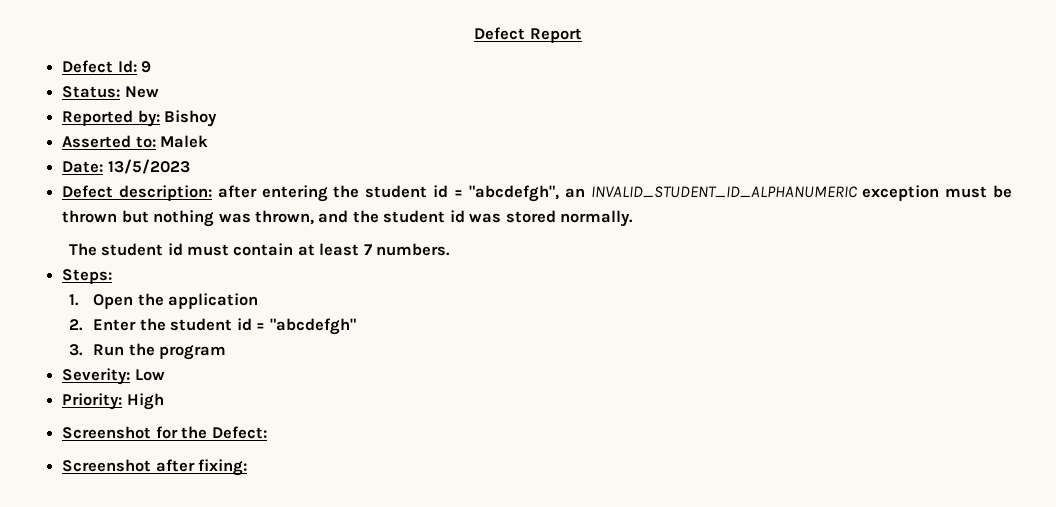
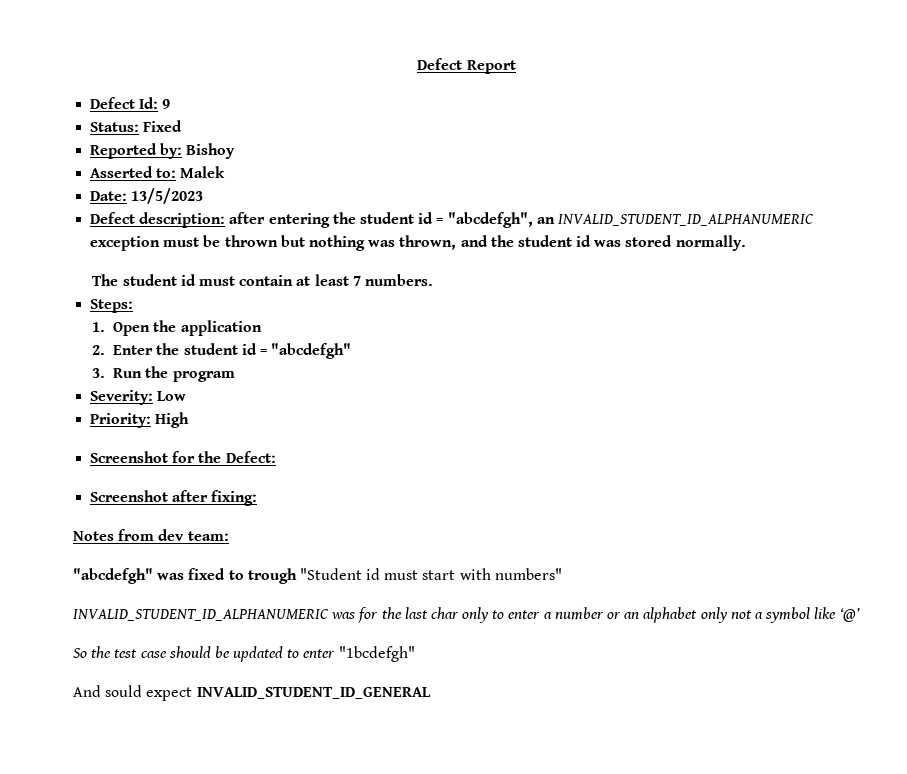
- Status: New
+ Status: Fixed
+ Notes from dev team:
+ "abcdefgh" was fixed to trough "Student id must start with numbers"
+ INVALID_STUDENT_ID_ALPHANUMERIC was for the last char only to enter a number or an alphabet only not a symbol like ‘@’
+ So the test case should be updated to enter "1bcdefgh"
+ And sould expect INVALID_STUDENT_ID_GENERAL

